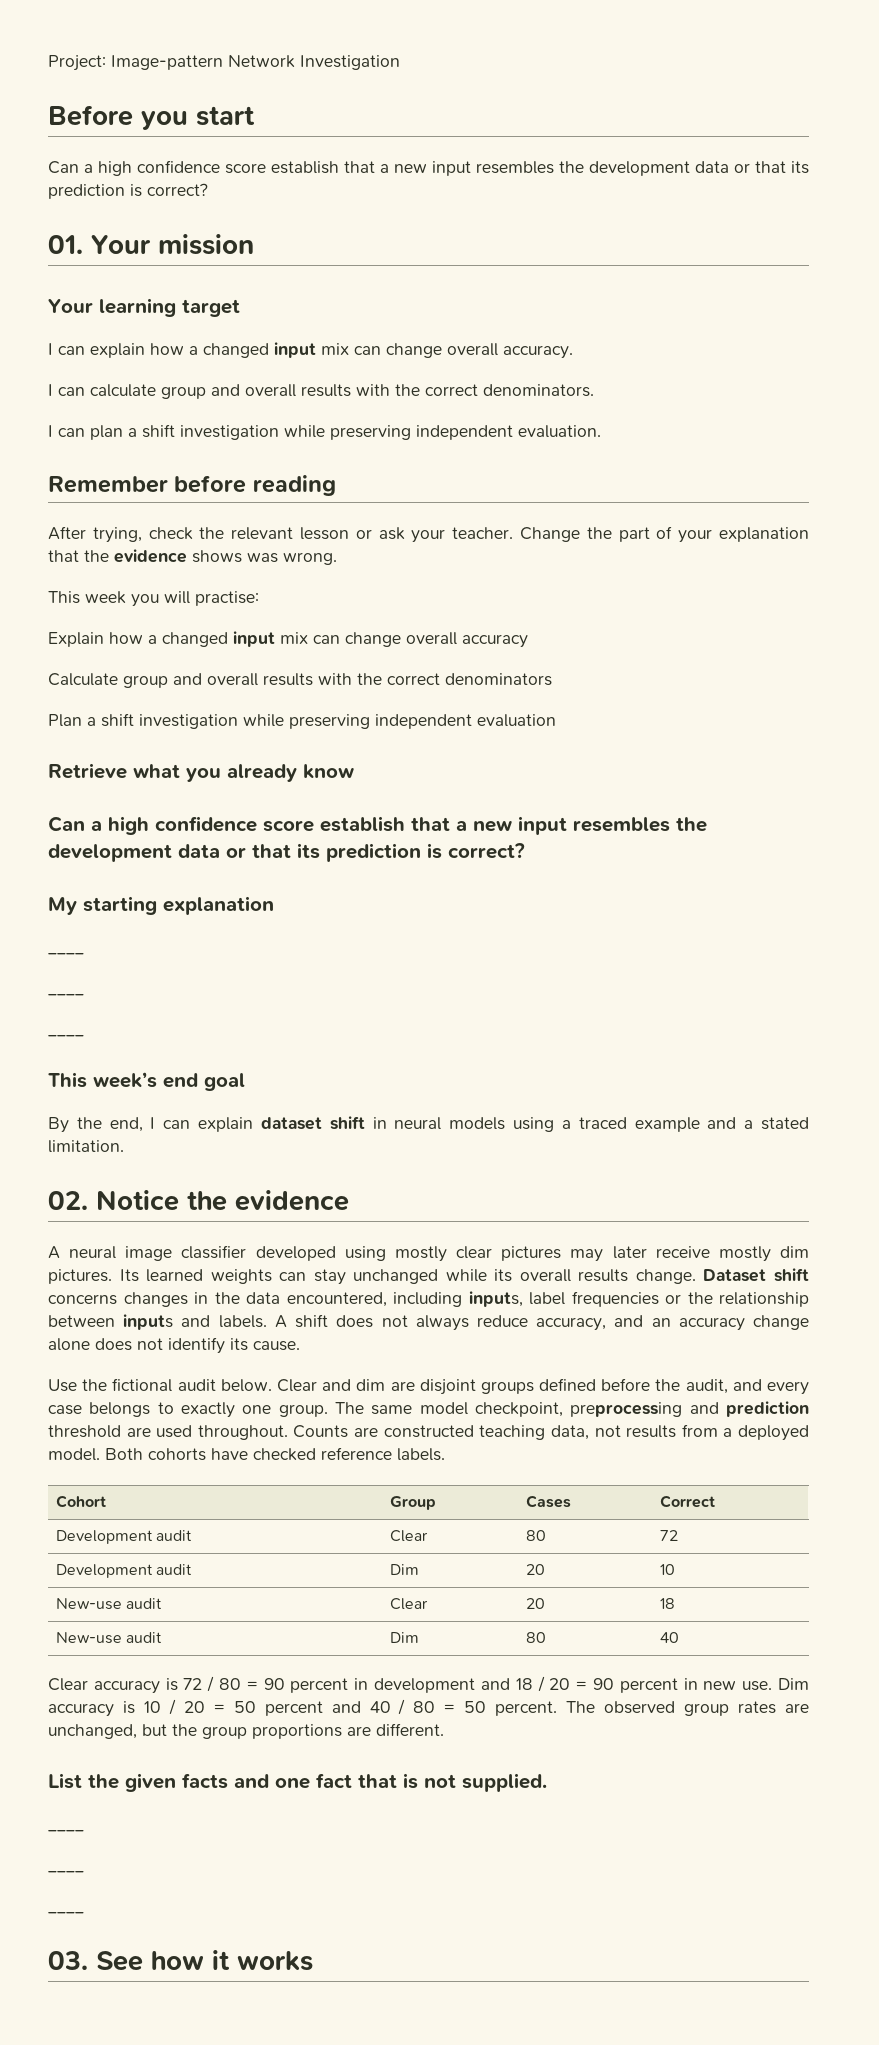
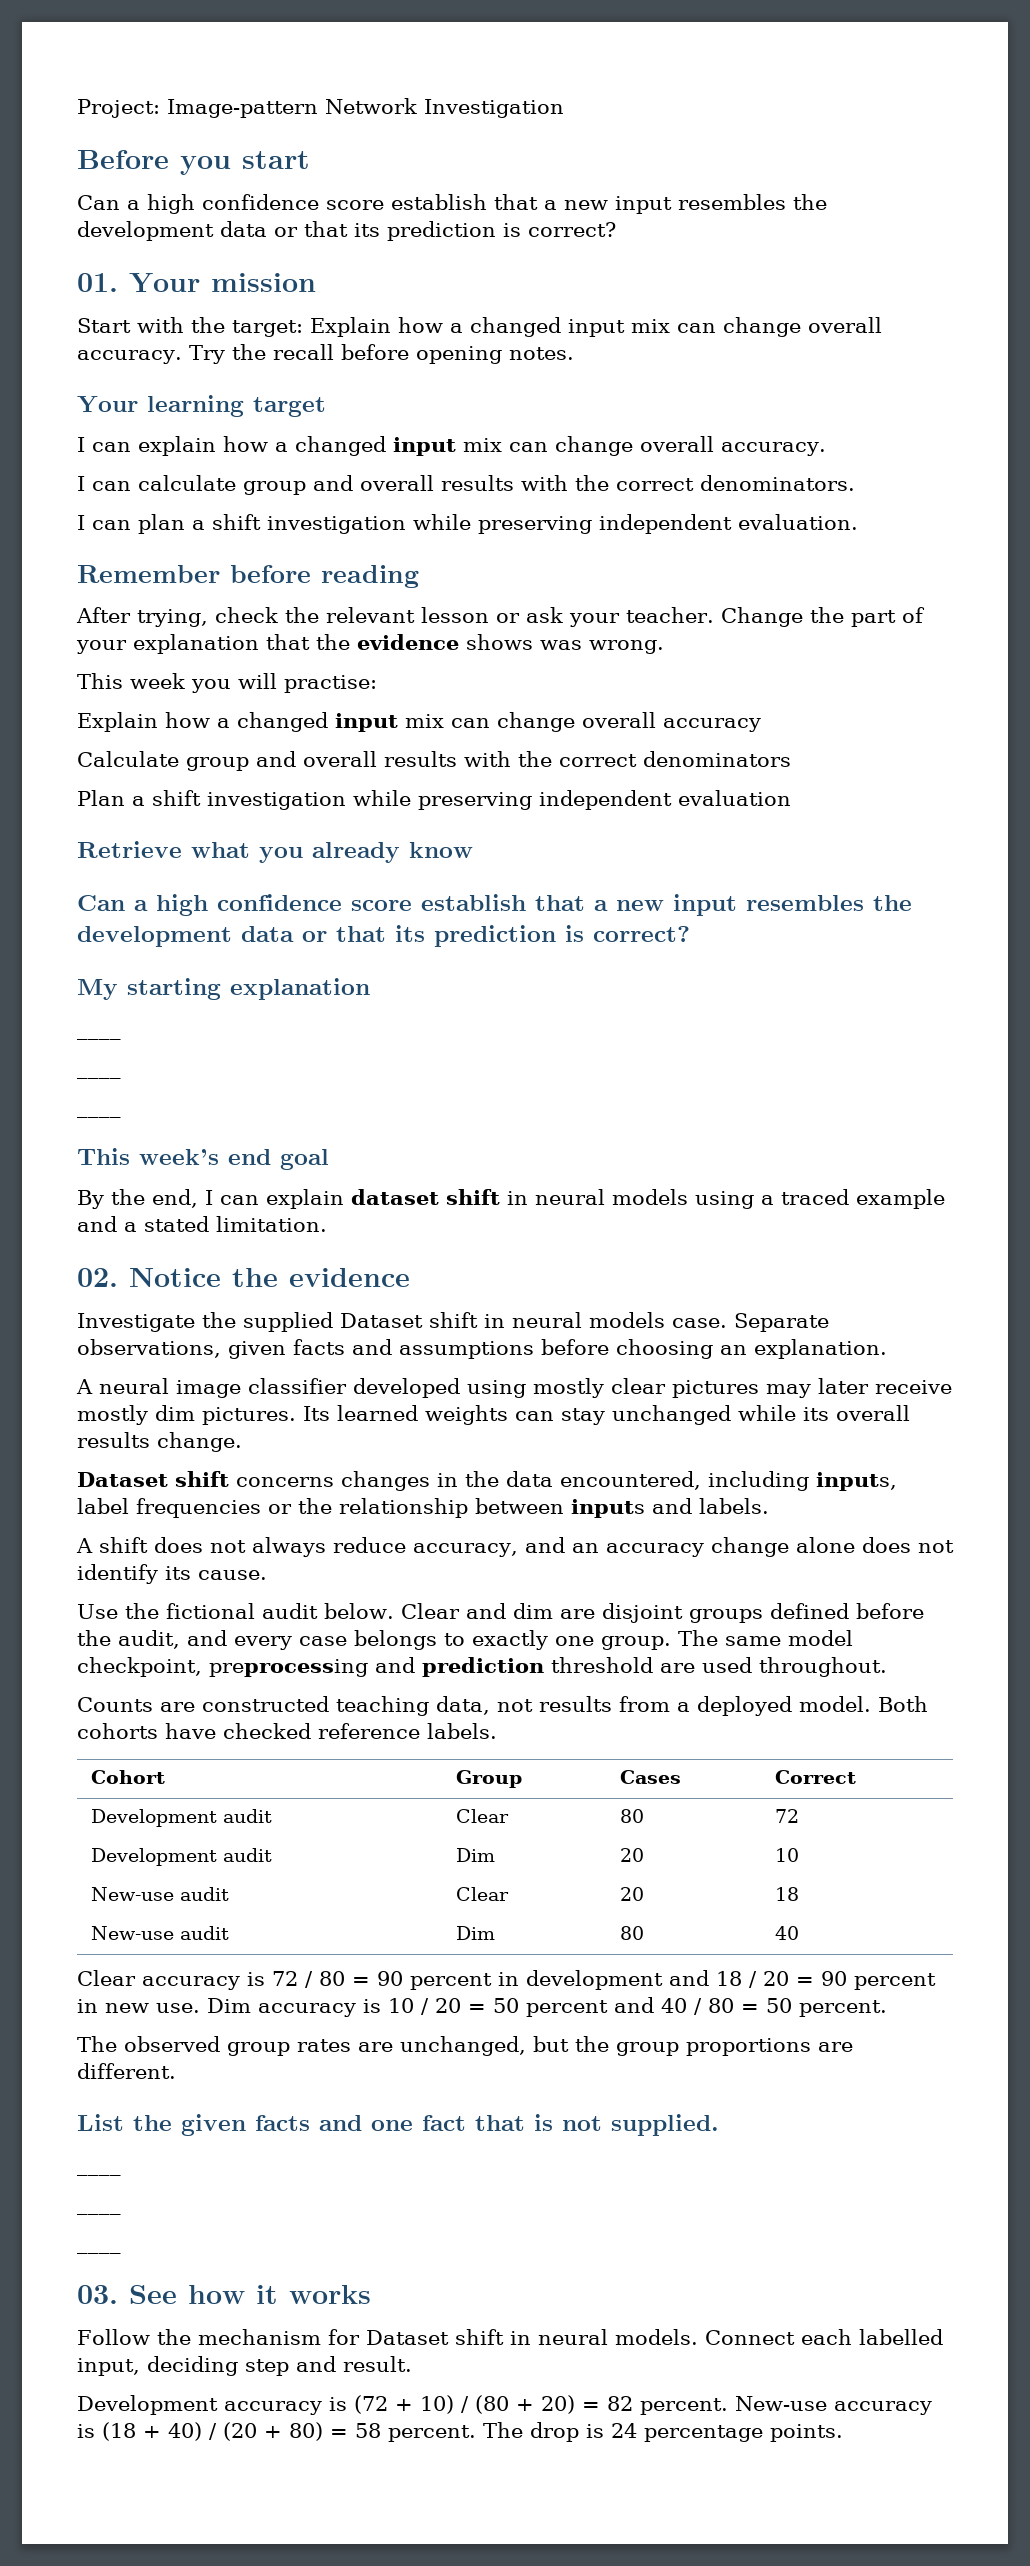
+ Start with the target: Explain how a changed input mix can change overall accuracy. Try the recall before opening notes.
+ Investigate the supplied Dataset shift in neural models case. Separate observations, given facts and assumptions before choosing an explanation.
- Its learned weights can stay unchanged while its overall results change. Dataset shift concerns changes in the data encountered, including inputs, label frequencies or the relationship between inputs and labels. A shift does not always reduce accuracy, and an accuracy change alone does not identify its cause.
+ Its learned weights can stay unchanged while its overall results change.
+ Dataset shift concerns changes in the data encountered, including inputs, label frequencies or the relationship between inputs and labels.
+ A shift does not always reduce accuracy, and an accuracy change alone does not identify its cause.
- The same model checkpoint, preprocessing and prediction threshold are used throughout. Counts are constructed teaching data, not results from a deployed model.
+ The same model checkpoint, preprocessing and prediction threshold are used throughout.
+ Counts are constructed teaching data, not results from a deployed model.
- Dim accuracy is 10 / 20 = 50 percent and 40 / 80 = 50 percent. The observed group rates are unchanged, but the group proportions are different.
+ Dim accuracy is 10 / 20 = 50 percent and 40 / 80 = 50 percent.
+ The observed group rates are unchanged, but the group proportions are different.
+ Follow the mechanism for Dataset shift in neural models. Connect each labelled input, deciding step and result.
+ Development accuracy is (72 + 10) / (80 + 20) = 82 percent. New-use accuracy is (18 + 40) / (20 + 80) = 58 percent. The drop is 24 percentage points.

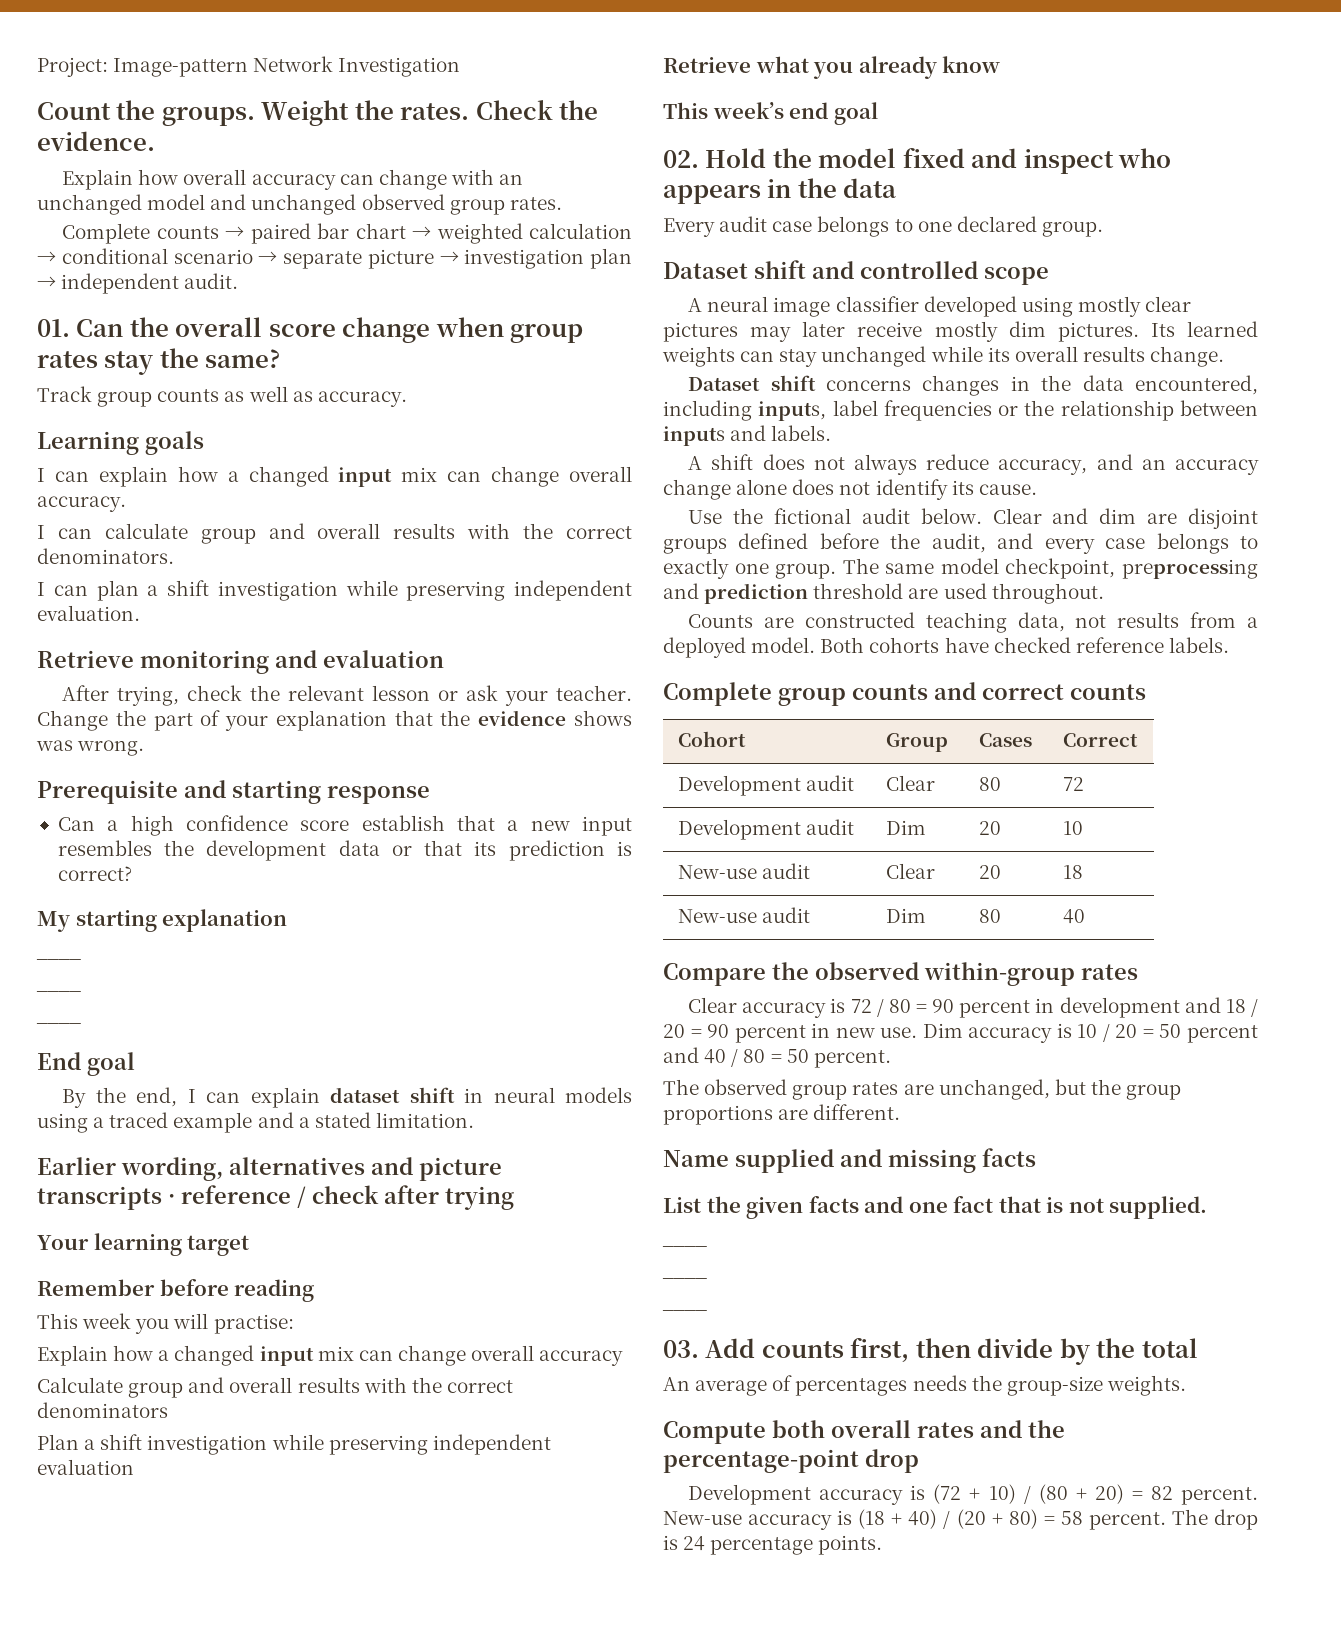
- Before you start
- Can a high confidence score establish that a new input resembles the development data or that its prediction is correct?
- 01. Your mission
- Start with the target: Explain how a changed input mix can change overall accuracy. Try the recall before opening notes.
- Your learning target
+ Count the groups. Weight the rates. Check the evidence.
+ Explain how overall accuracy can change with an unchanged model and unchanged observed group rates.
+ Complete counts → paired bar chart → weighted calculation → conditional scenario → separate picture → investigation plan → independent audit.
+ 01. Can the overall score change when group rates stay the same?
+ Track group counts as well as accuracy.
+ Learning goals
- Remember before reading
+ Retrieve monitoring and evaluation
+ Prerequisite and starting response
+ Can a high confidence score establish that a new input resembles the development data or that its prediction is correct?
+ My starting explanation
+ ____
+ ____
+ ____
+ End goal
+ By the end, I can explain dataset shift in neural models using a traced example and a stated limitation.
+ Earlier wording, alternatives and picture transcripts · reference / check after trying
+ Your learning target
+ Remember before reading
  Retrieve what you already know
- Can a high confidence score establish that a new input resembles the development data or that its prediction is correct?
- My starting explanation
- ____
- ____
- ____
  This week’s end goal
- By the end, I can explain dataset shift in neural models using a traced example and a stated limitation.
- 02. Notice the evidence
- Investigate the supplied Dataset shift in neural models case. Separate observations, given facts and assumptions before choosing an explanation.
+ 02. Hold the model fixed and inspect who appears in the data
+ Every audit case belongs to one declared group.
+ Dataset shift and controlled scope
+ Complete group counts and correct counts
+ Compare the observed within-group rates
+ Name supplied and missing facts
- 03. See how it works
- Follow the mechanism for Dataset shift in neural models. Connect each labelled input, deciding step and result.
+ 03. Add counts first, then divide by the total
+ An average of percentages needs the group-size weights.
+ Compute both overall rates and the percentage-point drop

